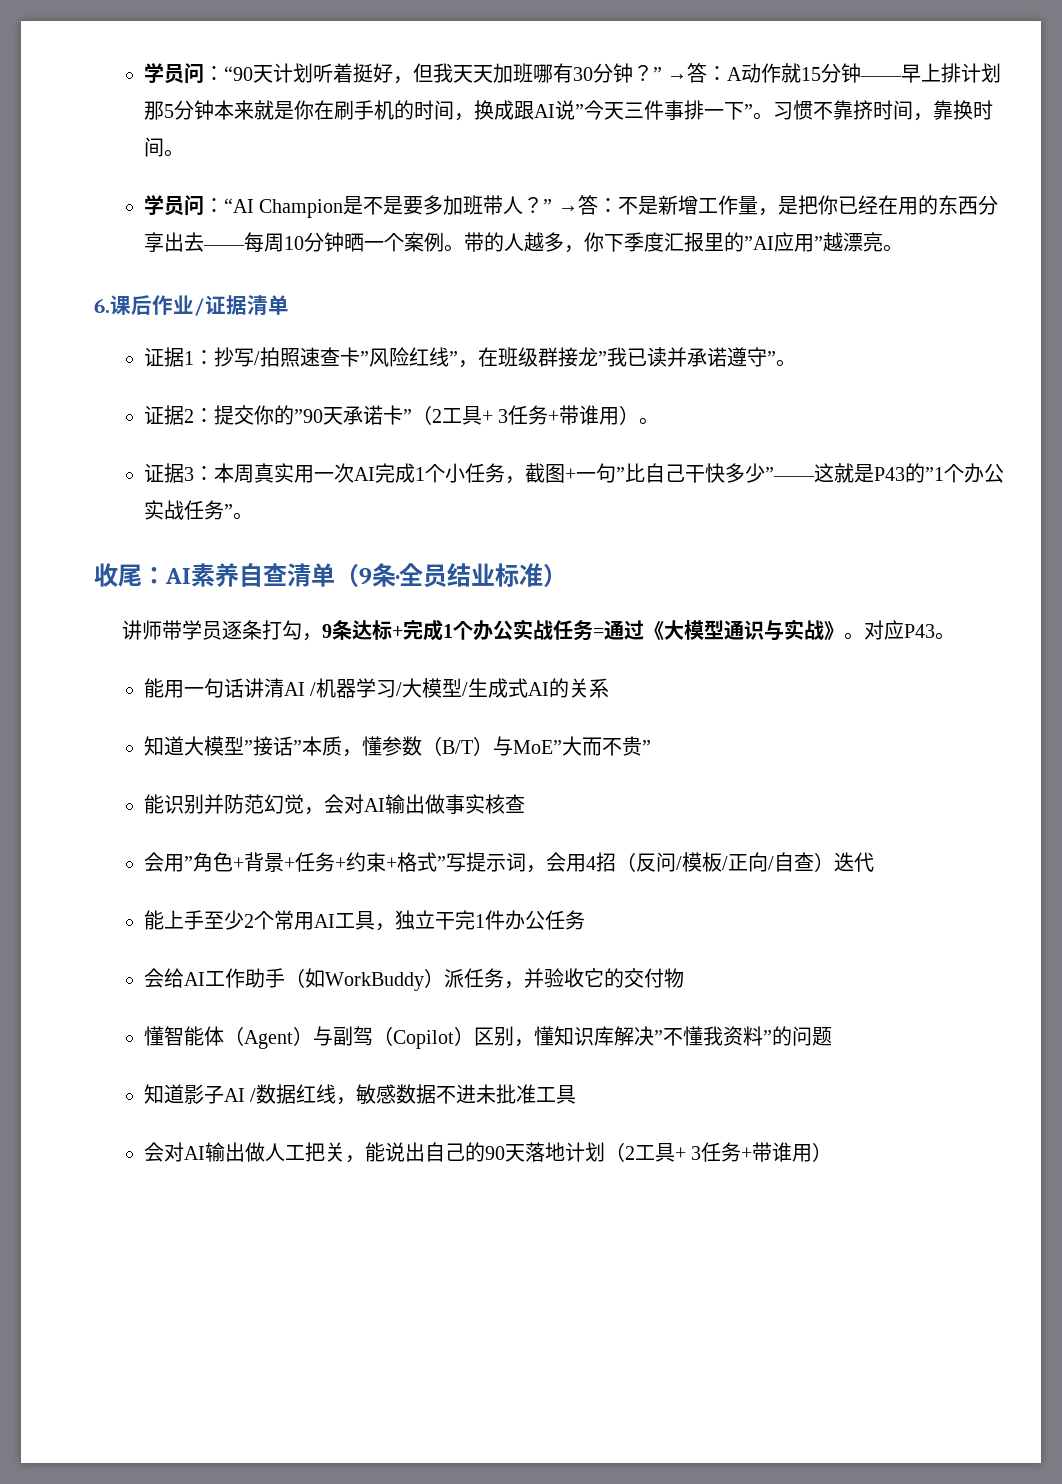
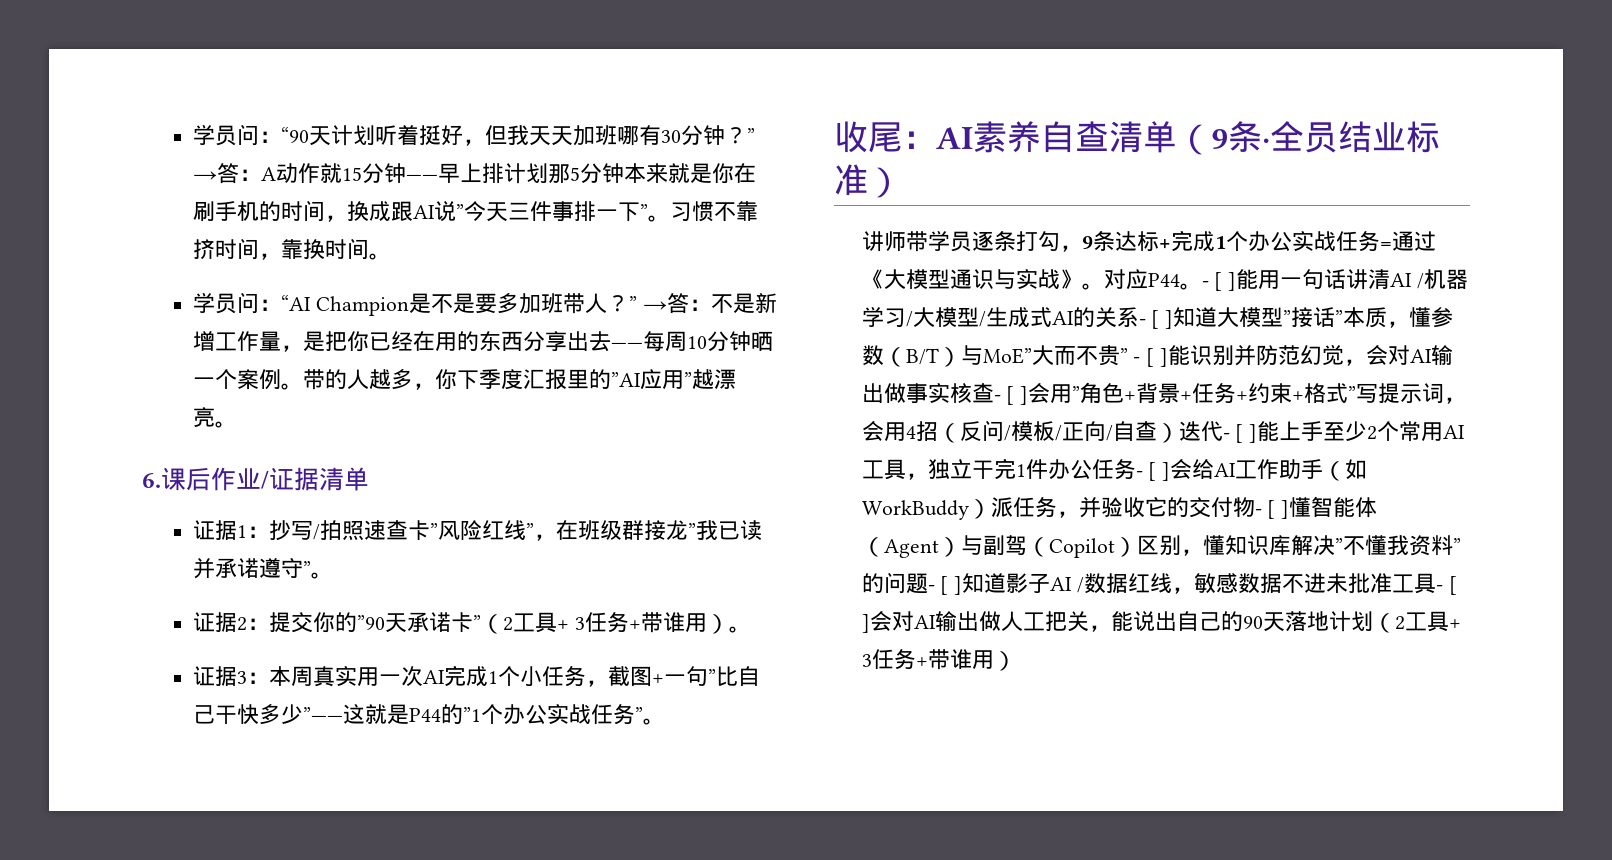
- 证据3：本周真实用一次AI完成1个小任务，截图+一句”比自己干快多少”——这就是P43的”1个办公实战任务”。
+ 证据3：本周真实用一次AI完成1个小任务，截图+一句”比自己干快多少”——这就是P44的”1个办公实战任务”。
- 对应P43。
- 能用一句话讲清AI /机器学习/大模型/生成式AI的关系
- 知道大模型”接话”本质，懂参数（B/T）与MoE”大而不贵”
- 能识别并防范幻觉，会对AI输出做事实核查
- 会用”角色+背景+任务+约束+格式”写提示词，会用4招（反问/模板/正向/自查）迭代
- 能上手至少2个常用AI工具，独立干完1件办公任务
- 会给AI工作助手（如WorkBuddy）派任务，并验收它的交付物
- 懂智能体（Agent）与副驾（Copilot）区别，懂知识库解决”不懂我资料”的问题
- 知道影子AI /数据红线，敏感数据不进未批准工具
- 会对AI输出做人工把关，能说出自己的90天落地计划（2工具+ 3任务+带谁用）
+ 对应P44。- [ ]能用一句话讲清AI /机器学习/大模型/生成式AI的关系- [ ]知道大模型”接话”本质，懂参数（B/T）与MoE”大而不贵” - [ ]能识别并防范幻觉，会对AI输出做事实核查- [ ]会用”角色+背景+任务+约束+格式”写提示词，会用4招（反问/模板/正向/自查）迭代- [ ]能上手至少2个常用AI工具，独立干完1件办公任务- [ ]会给AI工作助手（如WorkBuddy）派任务，并验收它的交付物- [ ]懂智能体（Agent）与副驾（Copilot）区别，懂知识库解决”不懂我资料”的问题- [ ]知道影子AI /数据红线，敏感数据不进未批准工具- [ ]会对AI输出做人工把关，能说出自己的90天落地计划（2工具+ 3任务+带谁用）

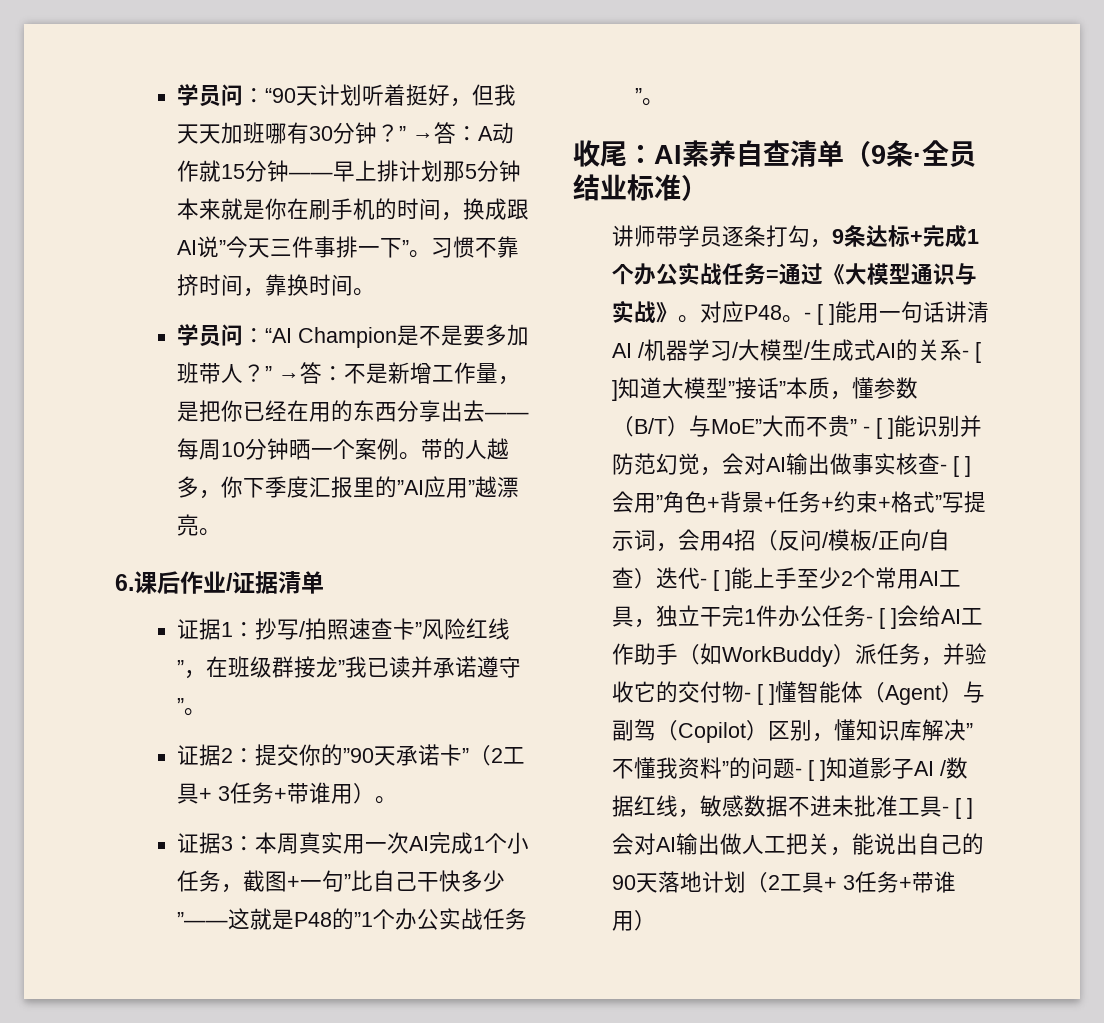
- 证据3：本周真实用一次AI完成1个小任务，截图+一句”比自己干快多少”——这就是P44的”1个办公实战任务”。
+ 证据3：本周真实用一次AI完成1个小任务，截图+一句”比自己干快多少”——这就是P48的”1个办公实战任务”。
- 对应P44。
+ 对应P48。

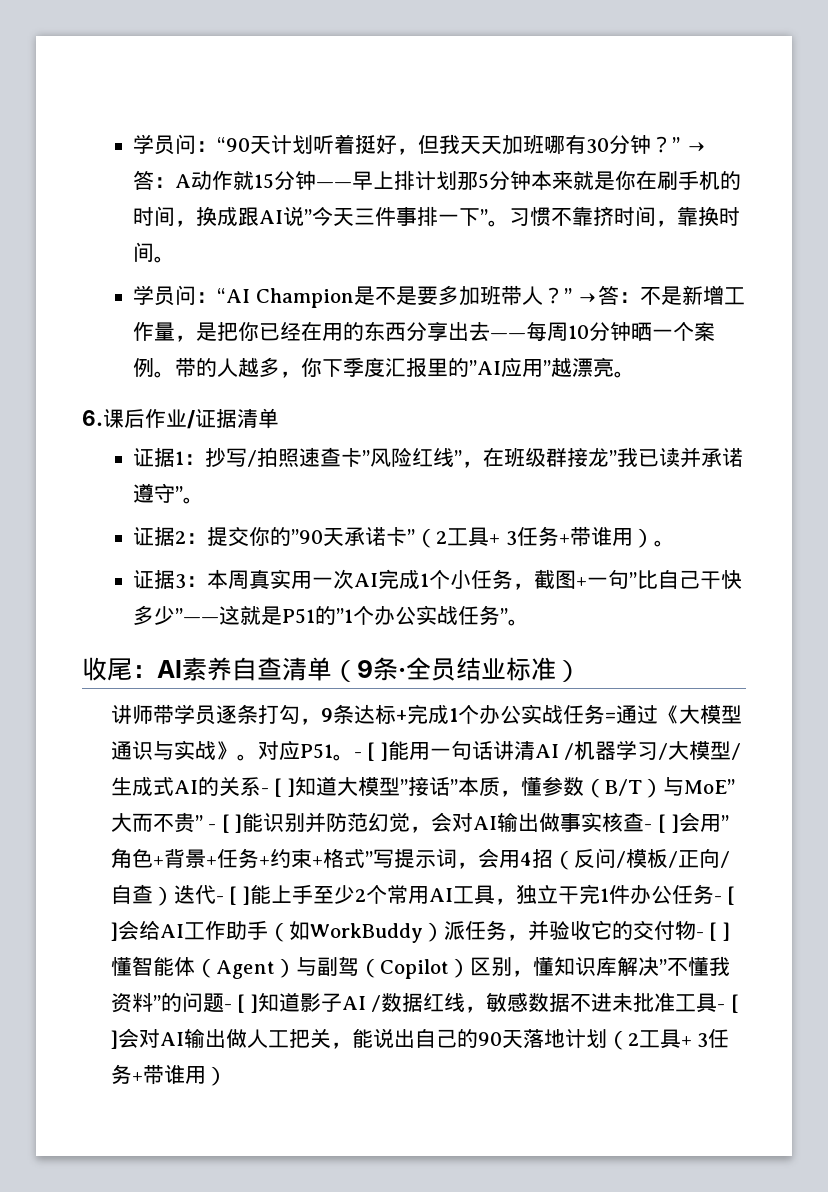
- 证据3：本周真实用一次AI完成1个小任务，截图+一句”比自己干快多少”——这就是P48的”1个办公实战任务”。
+ 证据3：本周真实用一次AI完成1个小任务，截图+一句”比自己干快多少”——这就是P51的”1个办公实战任务”。
- 对应P48。
+ 对应P51。

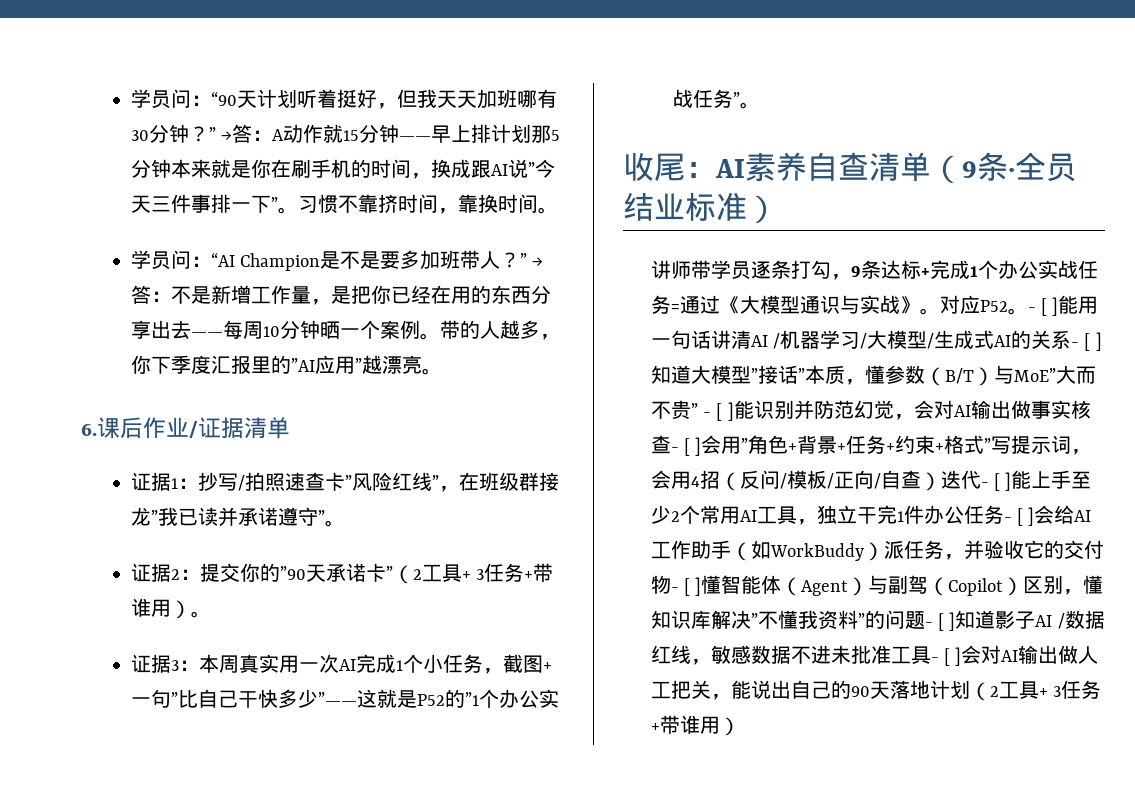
- 证据3：本周真实用一次AI完成1个小任务，截图+一句”比自己干快多少”——这就是P51的”1个办公实战任务”。
+ 证据3：本周真实用一次AI完成1个小任务，截图+一句”比自己干快多少”——这就是P52的”1个办公实战任务”。
- 对应P51。
+ 对应P52。

